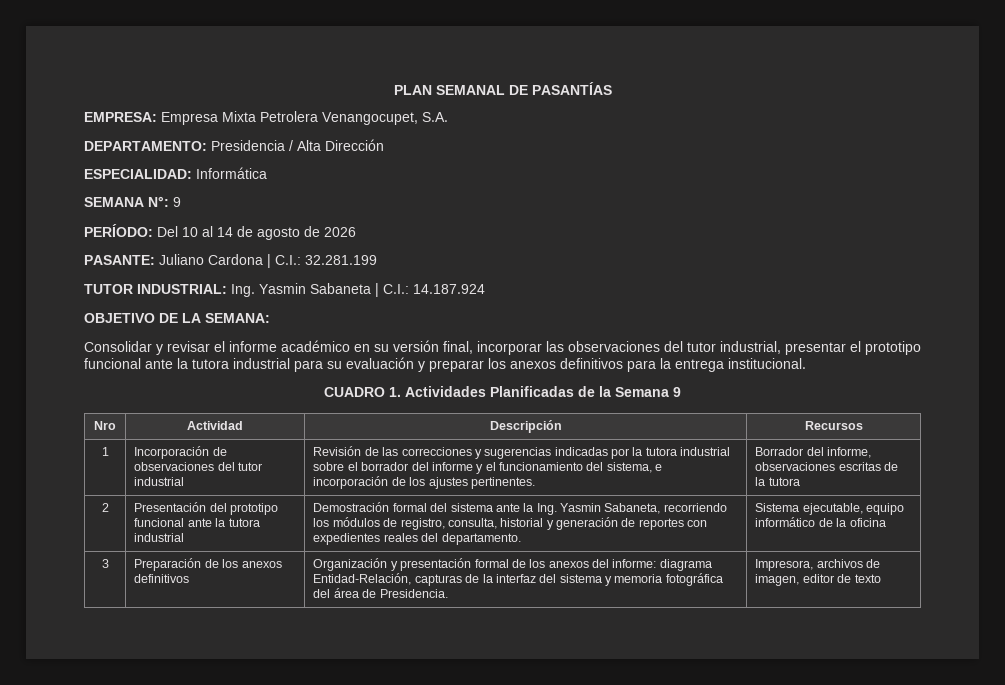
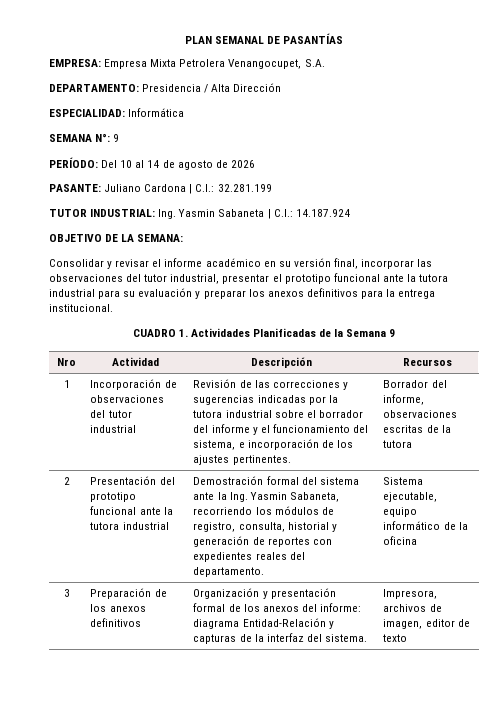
- 3 | Preparación de los anexos definitivos | Organización y presentación formal de los anexos del informe: diagrama Entidad-Relación, capturas de la interfaz del sistema y memoria fotográfica del área de Presidencia. | Impresora, archivos de imagen, editor de texto
+ 3 | Preparación de los anexos definitivos | Organización y presentación formal de los anexos del informe: diagrama Entidad-Relación y capturas de la interfaz del sistema. | Impresora, archivos de imagen, editor de texto

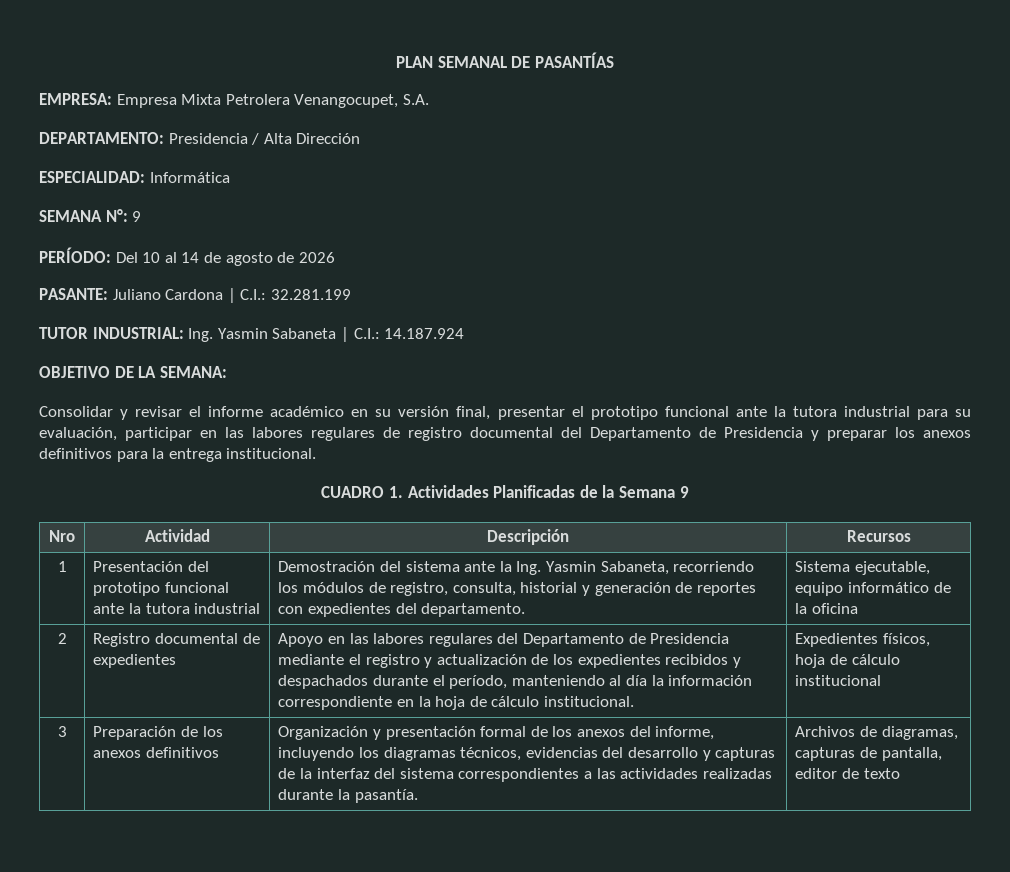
- Consolidar y revisar el informe académico en su versión final, incorporar las observaciones del tutor industrial, presentar el prototipo funcional ante la tutora industrial para su evaluación y preparar los anexos definitivos para la entrega institucional.
+ Consolidar y revisar el informe académico en su versión final, presentar el prototipo funcional ante la tutora industrial para su evaluación, participar en las labores regulares de registro documental del Departamento de Presidencia y preparar los anexos definitivos para la entrega institucional.
- Incorporación de observaciones del tutor industrial | Revisión de las correcciones y sugerencias indicadas por la tutora industrial sobre el borrador del informe y el funcionamiento del sistema, e incorporación de los ajustes pertinentes. | Borrador del informe, observaciones escritas de la tutora
- 2
- Demostración formal del sistema ante la Ing. Yasmin Sabaneta, recorriendo los módulos de registro, consulta, historial y generación de reportes con expedientes reales del departamento.
+ Demostración del sistema ante la Ing. Yasmin Sabaneta, recorriendo los módulos de registro, consulta, historial y generación de reportes con expedientes del departamento.
+ 2 | Registro documental de expedientes | Apoyo en las labores regulares del Departamento de Presidencia mediante el registro y actualización de los expedientes recibidos y despachados durante el período, manteniendo al día la información correspondiente en la hoja de cálculo institucional. | Expedientes físicos, hoja de cálculo institucional
- Organización y presentación formal de los anexos del informe: diagrama Entidad-Relación y capturas de la interfaz del sistema. | Impresora, archivos de imagen, editor de texto
+ Organización y presentación formal de los anexos del informe, incluyendo los diagramas técnicos, evidencias del desarrollo y capturas de la interfaz del sistema correspondientes a las actividades realizadas durante la pasantía. | Archivos de diagramas, capturas de pantalla, editor de texto

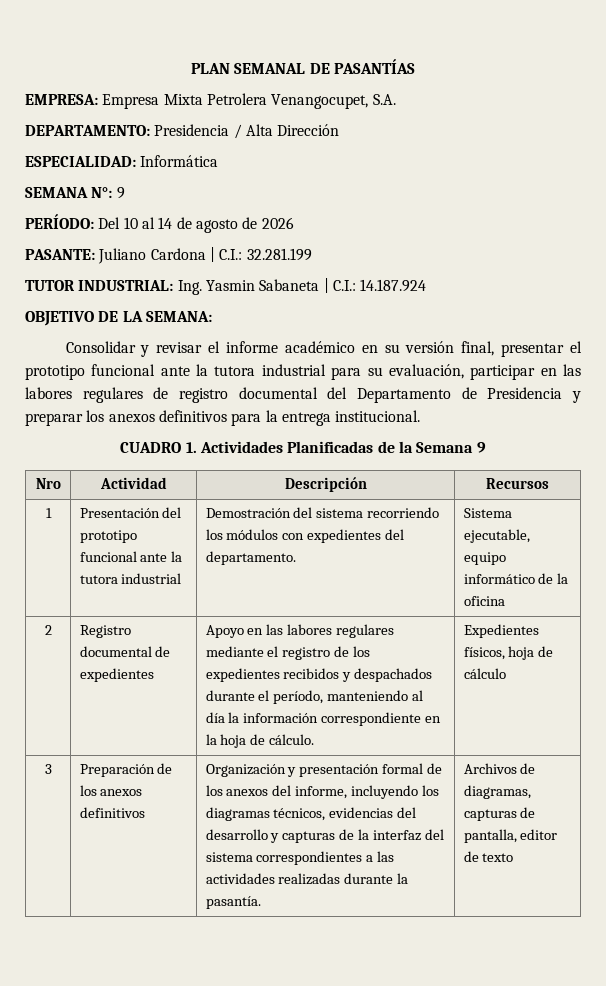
- 1 | Presentación del prototipo funcional ante la tutora industrial | Demostración del sistema ante la Ing. Yasmin Sabaneta, recorriendo los módulos de registro, consulta, historial y generación de reportes con expedientes del departamento. | Sistema ejecutable, equipo informático de la oficina
+ 1 | Presentación del prototipo funcional ante la tutora industrial | Demostración del sistema recorriendo los módulos con expedientes del departamento. | Sistema ejecutable, equipo informático de la oficina
- Apoyo en las labores regulares del Departamento de Presidencia mediante el registro y actualización de los expedientes recibidos y despachados durante el período, manteniendo al día la información correspondiente en la hoja de cálculo institucional.
+ Apoyo en las labores regulares mediante el registro de los expedientes recibidos y despachados durante el período, manteniendo al día la información correspondiente en la hoja de cálculo.
- Expedientes físicos, hoja de cálculo institucional
+ Expedientes físicos, hoja de cálculo

